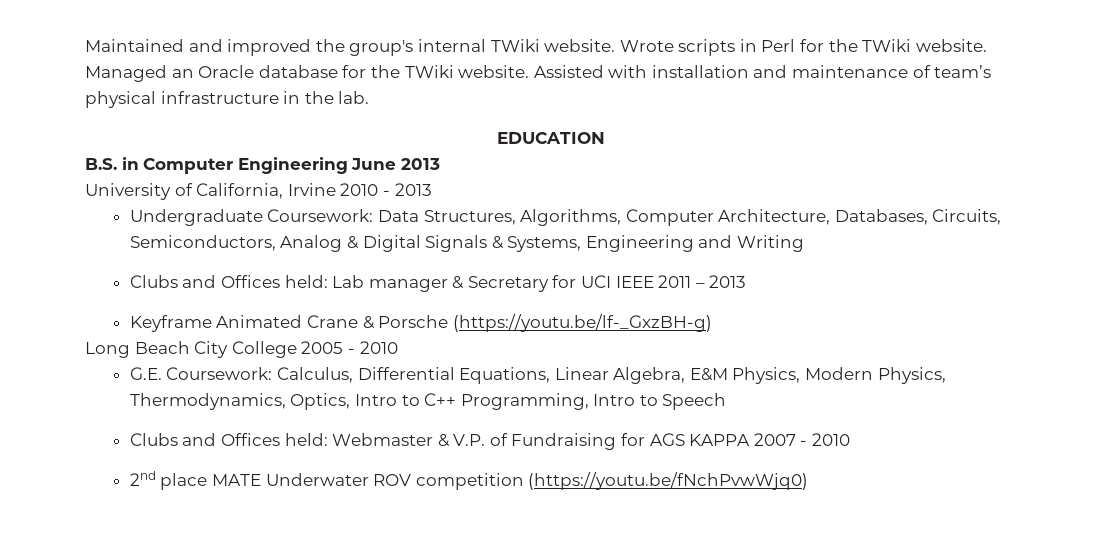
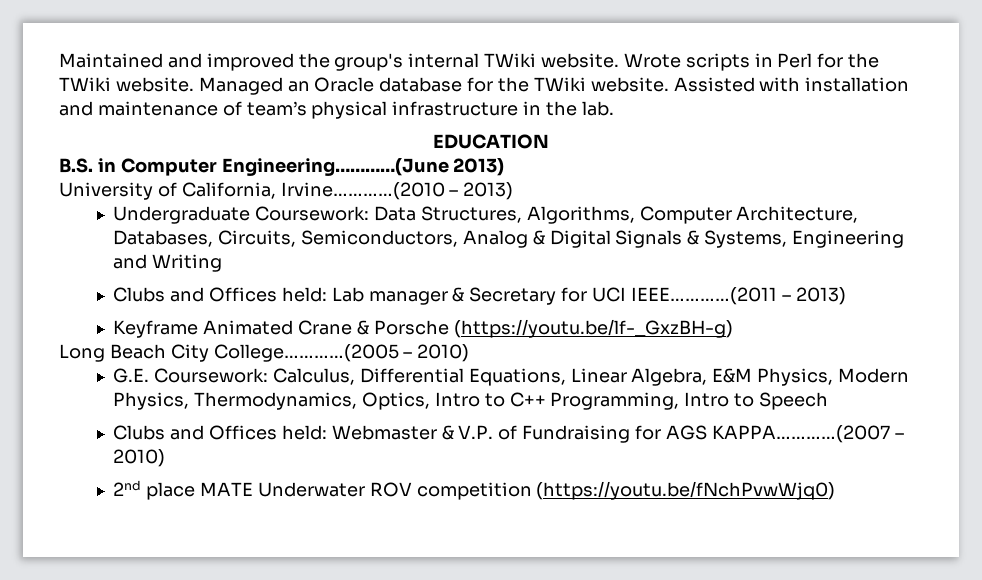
- B.S. in Computer Engineering June 2013
+ B.S. in Computer Engineering…………(June 2013)
- University of California, Irvine 2010 - 2013
+ University of California, Irvine…………(2010 – 2013)
- Clubs and Offices held: Lab manager & Secretary for UCI IEEE 2011 – 2013
+ Clubs and Offices held: Lab manager & Secretary for UCI IEEE…………(2011 – 2013)
- Long Beach City College 2005 - 2010
+ Long Beach City College…………(2005 – 2010)
- Clubs and Offices held: Webmaster & V.P. of Fundraising for AGS KAPPA 2007 - 2010
+ Clubs and Offices held: Webmaster & V.P. of Fundraising for AGS KAPPA…………(2007 – 2010)

